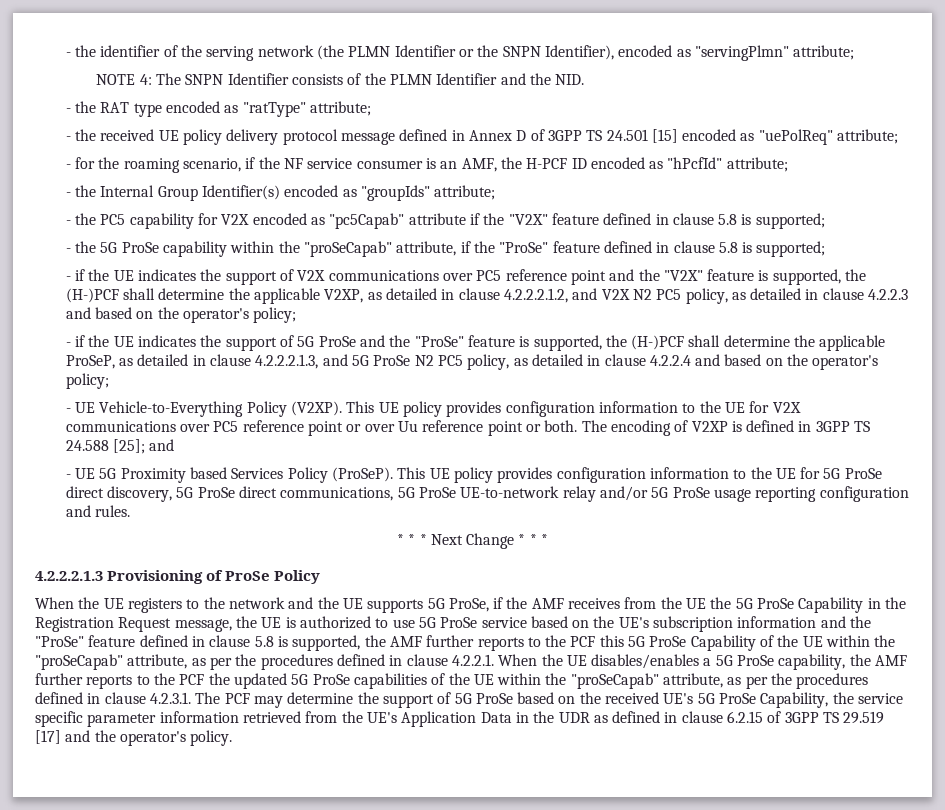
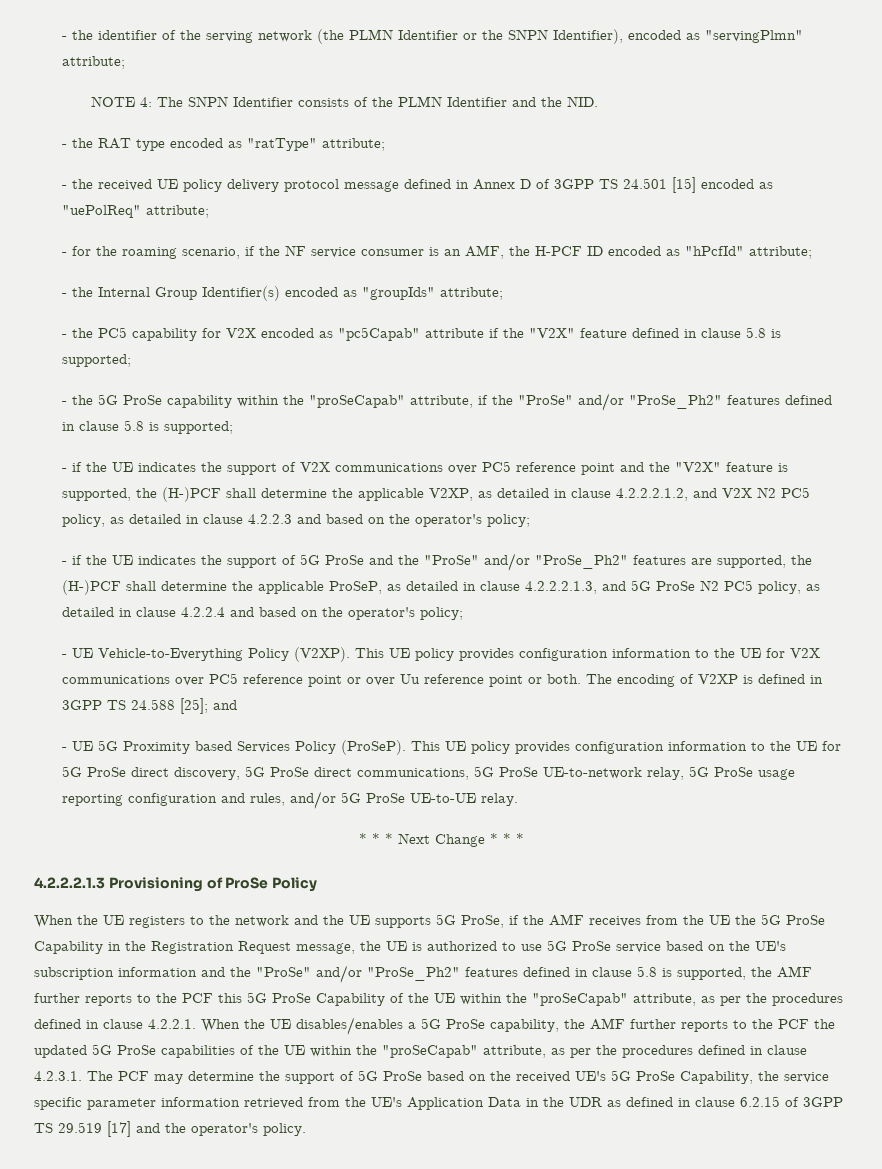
- - the 5G ProSe capability within the "proSeCapab" attribute, if the "ProSe" feature defined in clause 5.8 is supported;
+ - the 5G ProSe capability within the "proSeCapab" attribute, if the "ProSe" and/or "ProSe_Ph2" features defined in clause 5.8 is supported;
- - if the UE indicates the support of 5G ProSe and the "ProSe" feature is supported, the (H-)PCF shall determine the applicable ProSeP, as detailed in clause 4.2.2.2.1.3, and 5G ProSe N2 PC5 policy, as detailed in clause 4.2.2.4 and based on the operator's policy;
+ - if the UE indicates the support of 5G ProSe and the "ProSe" and/or "ProSe_Ph2" features are supported, the (H-)PCF shall determine the applicable ProSeP, as detailed in clause 4.2.2.2.1.3, and 5G ProSe N2 PC5 policy, as detailed in clause 4.2.2.4 and based on the operator's policy;
- This UE policy provides configuration information to the UE for 5G ProSe direct discovery, 5G ProSe direct communications, 5G ProSe UE-to-network relay and/or 5G ProSe usage reporting configuration and rules.
+ This UE policy provides configuration information to the UE for 5G ProSe direct discovery, 5G ProSe direct communications, 5G ProSe UE-to-network relay, 5G ProSe usage reporting configuration and rules, and/or 5G ProSe UE-to-UE relay.
- When the UE registers to the network and the UE supports 5G ProSe, if the AMF receives from the UE the 5G ProSe Capability in the Registration Request message, the UE is authorized to use 5G ProSe service based on the UE's subscription information and the "ProSe" feature defined in clause 5.8 is supported, the AMF further reports to the PCF this 5G ProSe Capability of the UE within the "proSeCapab" attribute, as per the procedures defined in clause 4.2.2.1. When the UE disables/enables a 5G ProSe capability, the AMF further reports to the PCF the updated 5G ProSe capabilities of the UE within the "proSeCapab" attribute, as per the procedures defined in clause 4.2.3.1. The PCF may determine the support of 5G ProSe based on the received UE's 5G ProSe Capability, the service specific parameter information retrieved from the UE's Application Data in the UDR as defined in clause 6.2.15 of 3GPP TS 29.519 [17] and the operator's policy.
+ When the UE registers to the network and the UE supports 5G ProSe, if the AMF receives from the UE the 5G ProSe Capability in the Registration Request message, the UE is authorized to use 5G ProSe service based on the UE's subscription information and the "ProSe" and/or "ProSe_Ph2" features defined in clause 5.8 is supported, the AMF further reports to the PCF this 5G ProSe Capability of the UE within the "proSeCapab" attribute, as per the procedures defined in clause 4.2.2.1. When the UE disables/enables a 5G ProSe capability, the AMF further reports to the PCF the updated 5G ProSe capabilities of the UE within the "proSeCapab" attribute, as per the procedures defined in clause 4.2.3.1. The PCF may determine the support of 5G ProSe based on the received UE's 5G ProSe Capability, the service specific parameter information retrieved from the UE's Application Data in the UDR as defined in clause 6.2.15 of 3GPP TS 29.519 [17] and the operator's policy.

